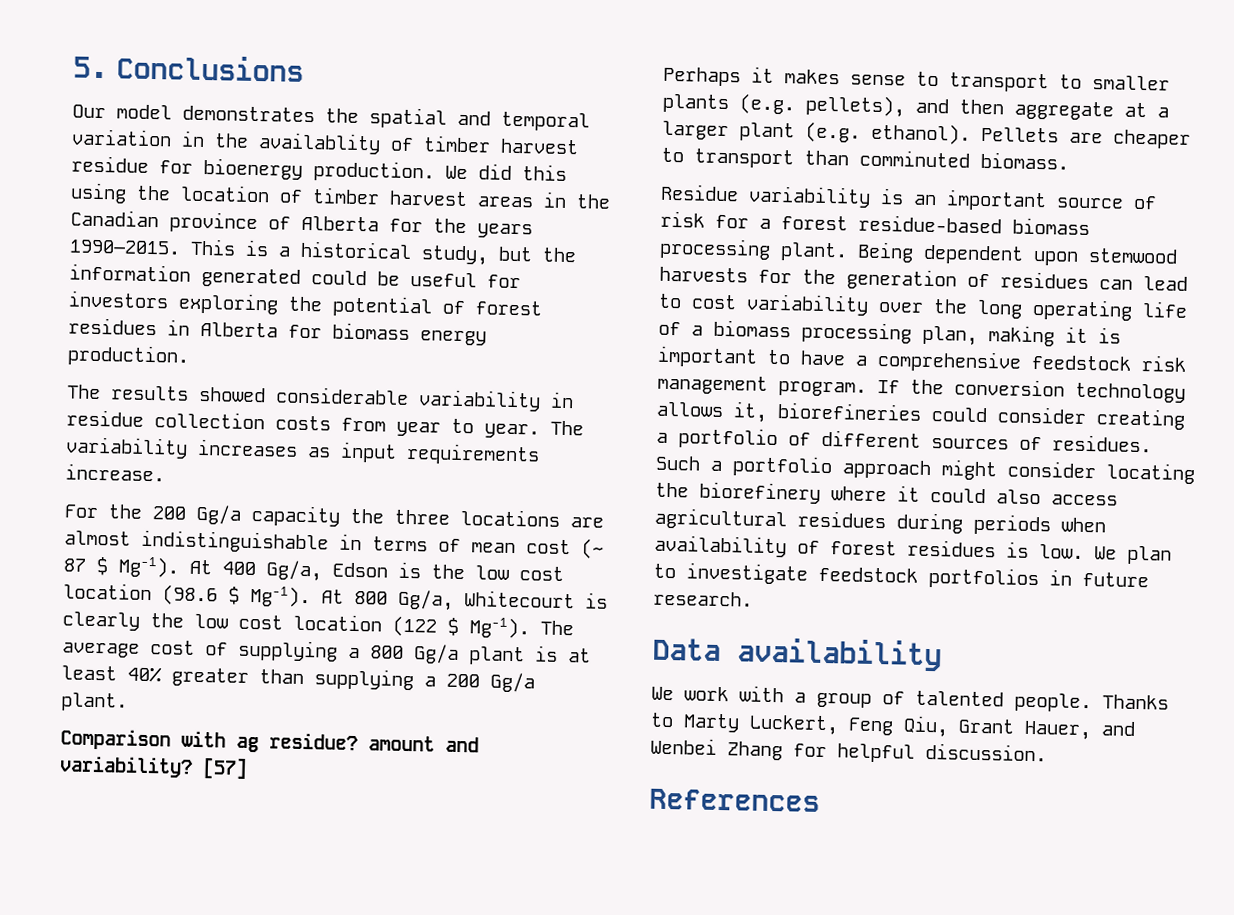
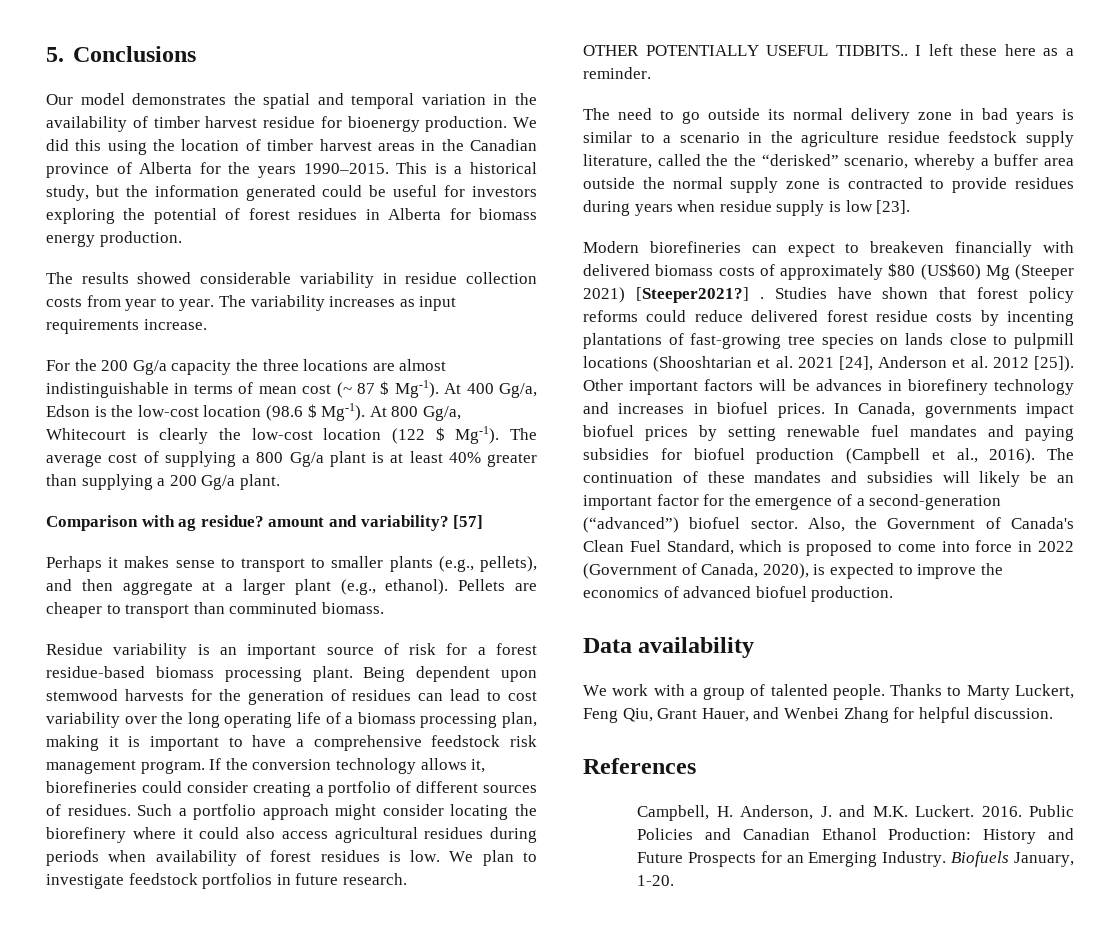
- Our model demonstrates the spatial and temporal variation in the availablity of timber harvest residue for bioenergy production.
+ Our model demonstrates the spatial and temporal variation in the availability of timber harvest residue for bioenergy production.
- At 400 Gg/a, Edson is the low cost location (98.6 $ Mg-1).
+ At 400 Gg/a, Edson is the low-cost location (98.6 $ Mg-1).
- At 800 Gg/a, Whitecourt is clearly the low cost location (122 $ Mg-1).
+ At 800 Gg/a, Whitecourt is clearly the low-cost location (122 $ Mg-1).
- Perhaps it makes sense to transport to smaller plants (e.g. pellets), and then aggregate at a larger plant (e.g. ethanol).
+ Perhaps it makes sense to transport to smaller plants (e.g., pellets), and then aggregate at a larger plant (e.g., ethanol).
+ OTHER POTENTIALLY USEFUL TIDBITS.. I left these here as a reminder.
+ The need to go outside its normal delivery zone in bad years is similar to a scenario in the agriculture residue feedstock supply literature, called the the “derisked” scenario, whereby a buffer area outside the normal supply zone is contracted to provide residues during years when residue supply is low [23].
+ Modern biorefineries can expect to breakeven financially with delivered biomass costs of approximately $80 (US$60) Mg (Steeper 2021) [Steeper2021?] . Studies have shown that forest policy reforms could reduce delivered forest residue costs by incenting plantations of fast-growing tree species on lands close to pulpmill locations (Shooshtarian et al. 2021 [24], Anderson et al. 2012 [25]). Other important factors will be advances in biorefinery technology and increases in biofuel prices. In Canada, governments impact biofuel prices by setting renewable fuel mandates and paying subsidies for biofuel production (Campbell et al., 2016). The continuation of these mandates and subsidies will likely be an important factor for the emergence of a second-generation (“advanced”) biofuel sector. Also, the Government of Canada's Clean Fuel Standard, which is proposed to come into force in 2022 (Government of Canada, 2020), is expected to improve the economics of advanced biofuel production.
+ Campbell, H. Anderson, J. and M.K. Luckert. 2016. Public Policies and Canadian Ethanol Production: History and Future Prospects for an Emerging Industry. Biofuels January, 1-20.

